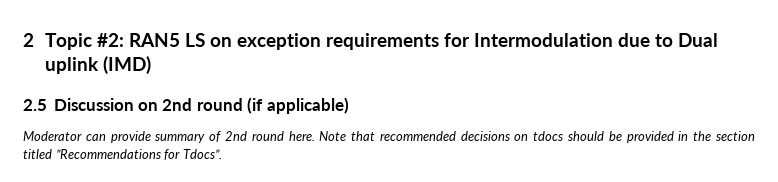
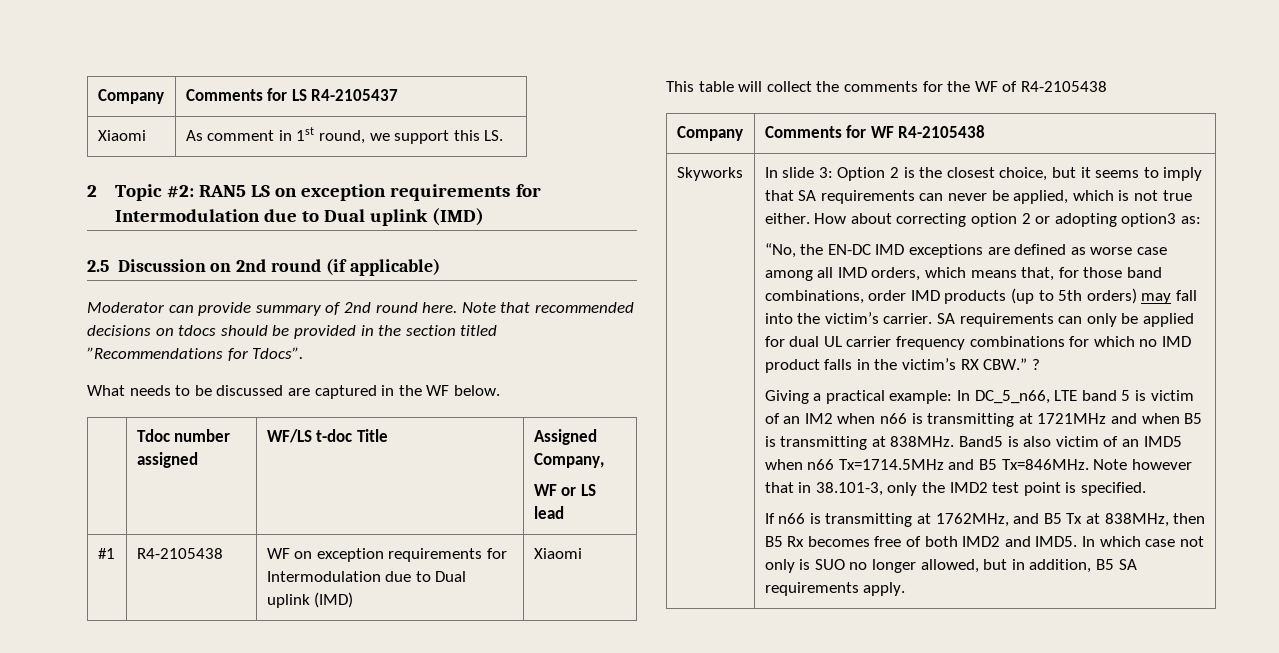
+ Company | Comments for LS R4-2105437
+ Xiaomi | As comment in 1st round, we support this LS.
+ What needs to be discussed are captured in the WF below.
+ | Tdoc number assigned | WF/LS t-doc Title | Assigned Company,
+ WF or LS lead
+ #1 | R4-2105438 | WF on exception requirements for Intermodulation due to Dual uplink (IMD) | Xiaomi
+ This table will collect the comments for the WF of R4-2105438
+ Company | Comments for WF R4-2105438
+ Skyworks | In slide 3: Option 2 is the closest choice, but it seems to imply that SA requirements can never be applied, which is not true either. How about correcting option 2 or adopting option3 as:
+ “No, the EN-DC IMD exceptions are defined as worse case among all IMD orders, which means that, for those band combinations, order IMD products (up to 5th orders) may fall into the victim’s carrier. SA requirements can only be applied for dual UL carrier frequency combinations for which no IMD product falls in the victim’s RX CBW.” ?
+ Giving a practical example: In DC_5_n66, LTE band 5 is victim of an IM2 when n66 is transmitting at 1721MHz and when B5 is transmitting at 838MHz. Band5 is also victim of an IMD5 when n66 Tx=1714.5MHz and B5 Tx=846MHz. Note however that in 38.101-3, only the IMD2 test point is specified.
+ If n66 is transmitting at 1762MHz, and B5 Tx at 838MHz, then B5 Rx becomes free of both IMD2 and IMD5. In which case not only is SUO no longer allowed, but in addition, B5 SA requirements apply.

